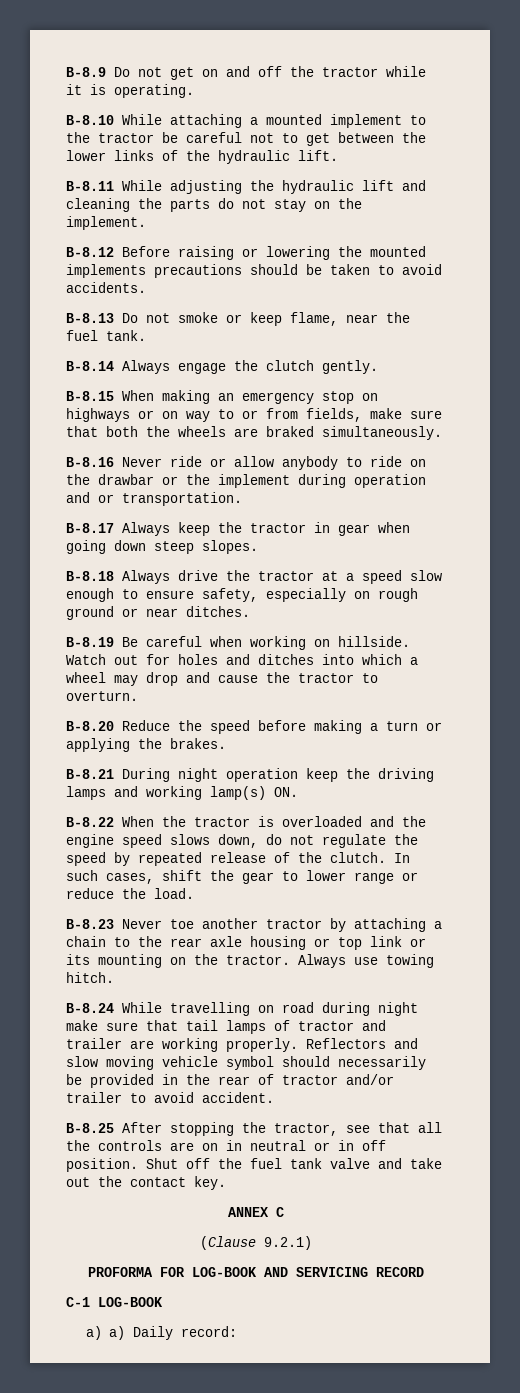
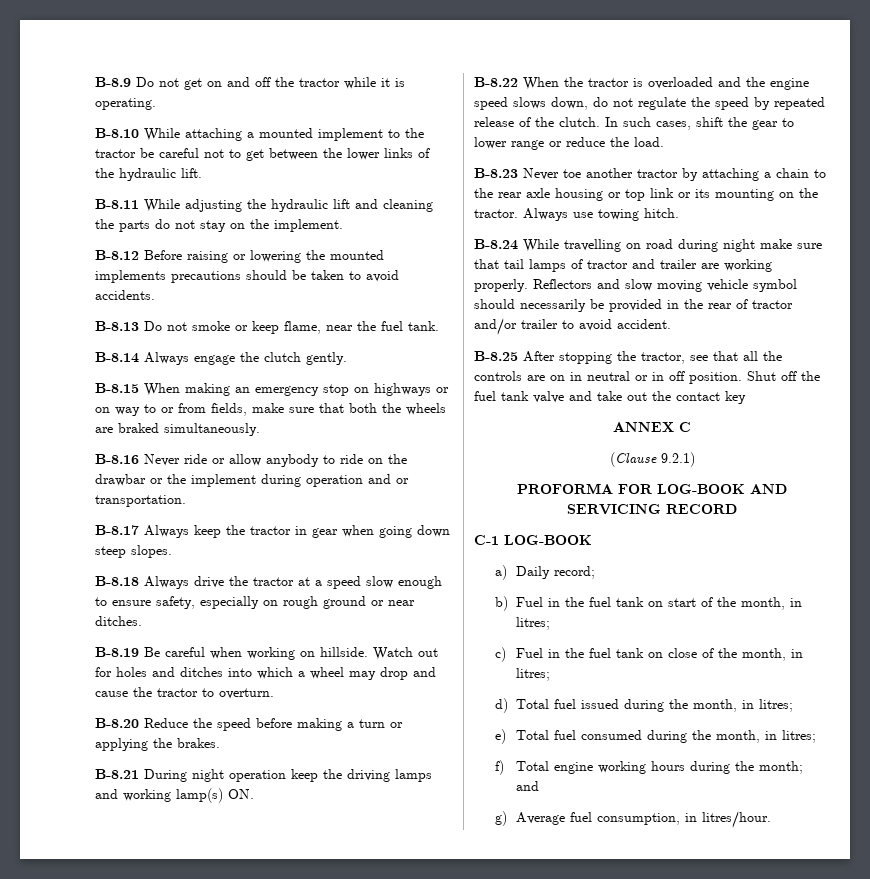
- Shut off the fuel tank valve and take out the contact key.
+ Shut off the fuel tank valve and take out the contact key
- a) a) Daily record:
+ a) Daily record;
+ b) Fuel in the fuel tank on start of the month, in litres;
+ c) Fuel in the fuel tank on close of the month, in litres;
+ d) Total fuel issued during the month, in litres;
+ e) Total fuel consumed during the month, in litres;
+ f) Total engine working hours during the month; and
+ g) Average fuel consumption, in litres/hour.

